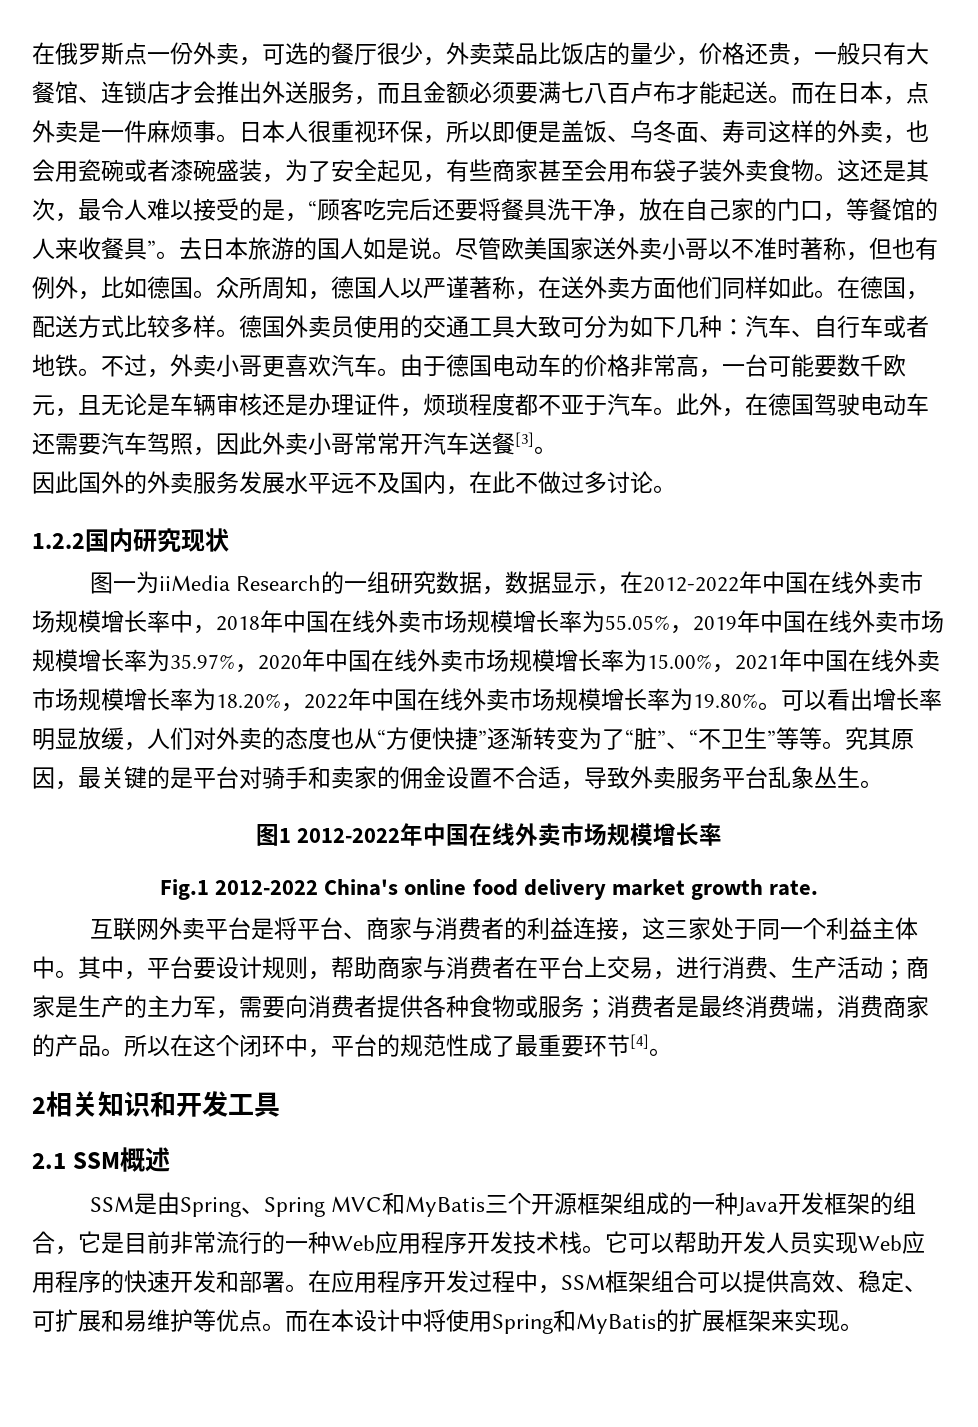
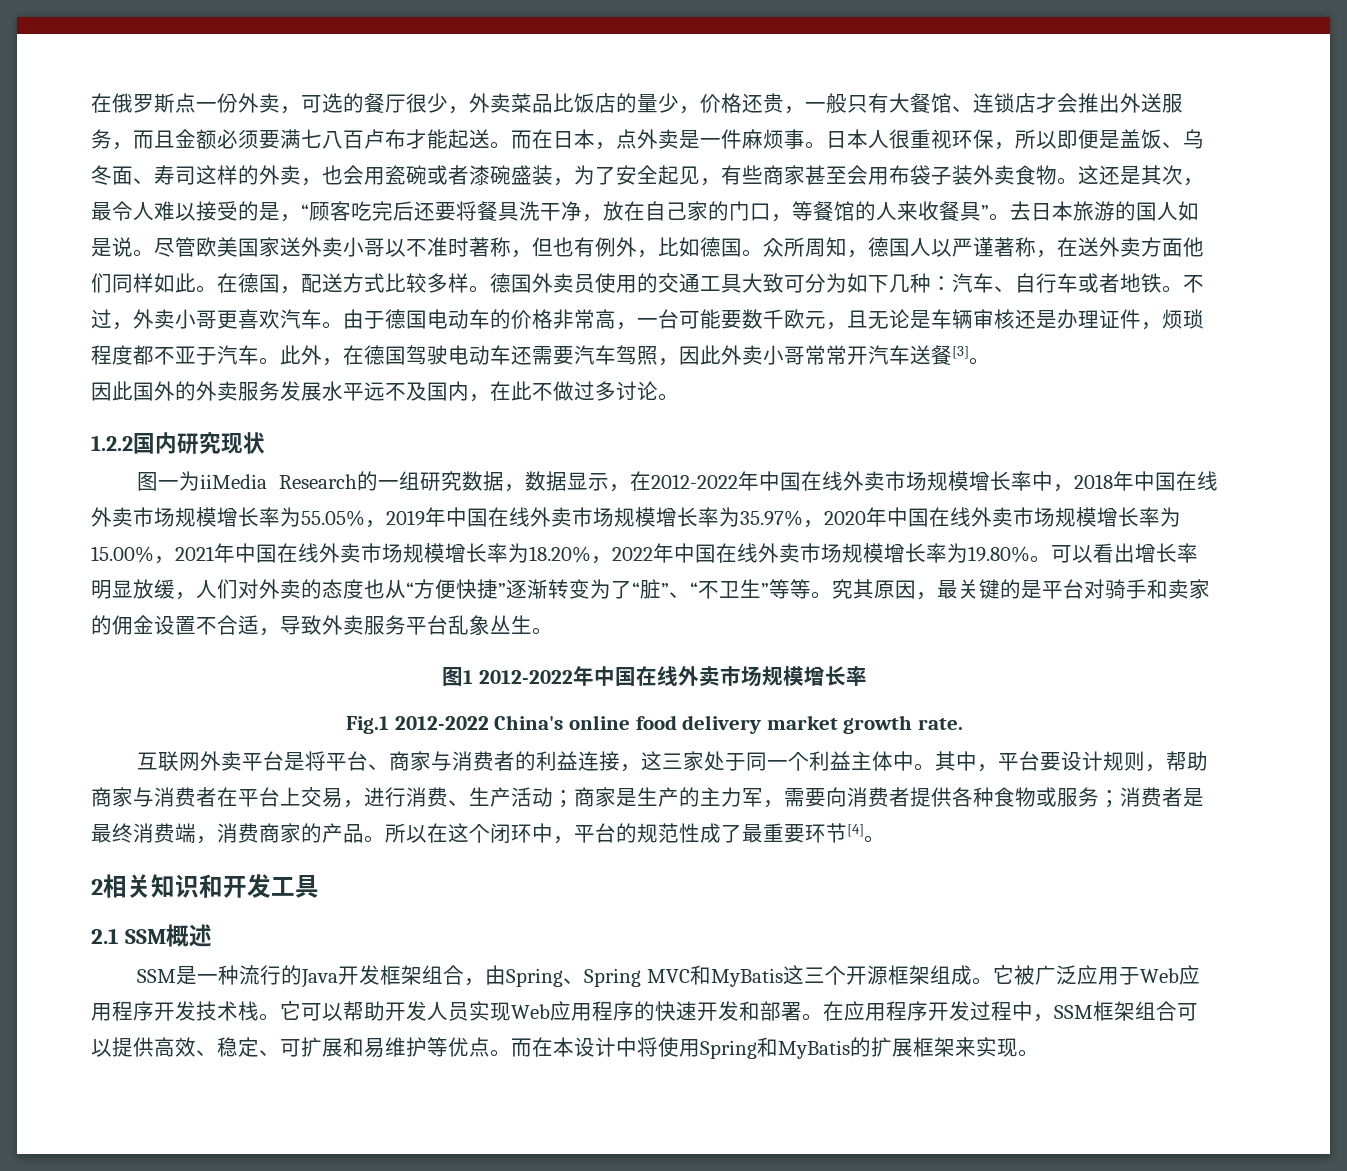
- SSM是由Spring、Spring MVC和MyBatis三个开源框架组成的一种Java开发框架的组合，它是目前非常流行的一种Web应用程序开发技术栈。
+ SSM是一种流行的Java开发框架组合，由Spring、Spring MVC和MyBatis这三个开源框架组成。它被广泛应用于Web应用程序开发技术栈。

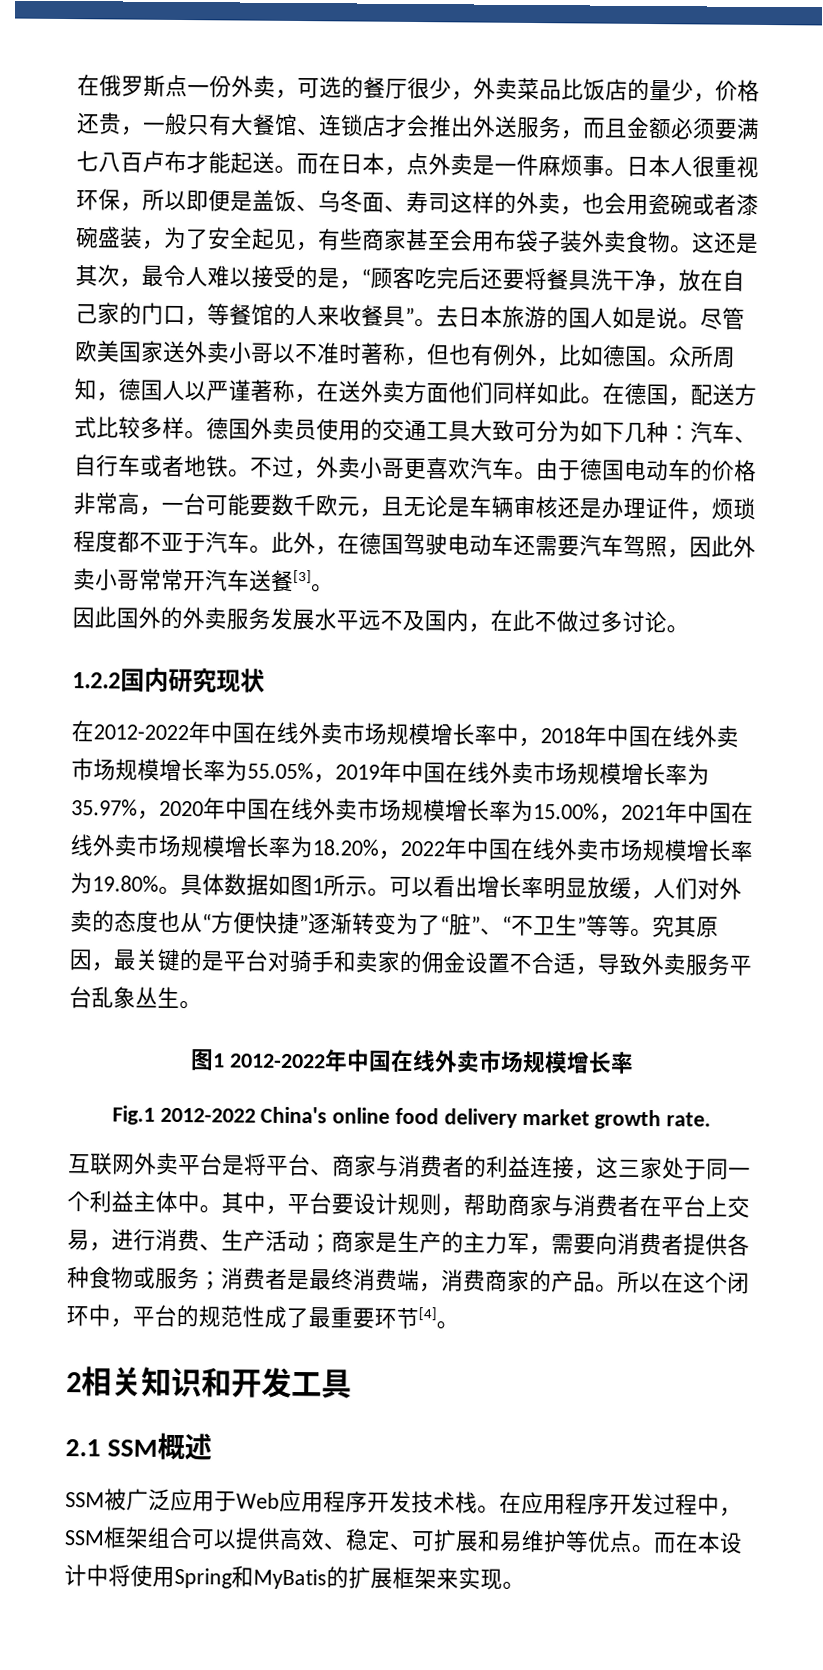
- 图一为iiMedia Research的一组研究数据，数据显示，在2012-2022年中国在线外卖市场规模增长率中，2018年中国在线外卖市场规模增长率为55.05%，2019年中国在线外卖市场规模增长率为35.97%，2020年中国在线外卖市场规模增长率为15.00%，2021年中国在线外卖市场规模增长率为18.20%，2022年中国在线外卖市场规模增长率为19.80%。
+ 在2012-2022年中国在线外卖市场规模增长率中，2018年中国在线外卖市场规模增长率为55.05%，2019年中国在线外卖市场规模增长率为35.97%，2020年中国在线外卖市场规模增长率为15.00%，2021年中国在线外卖市场规模增长率为18.20%，2022年中国在线外卖市场规模增长率为19.80%。
+ 具体数据如图1所示。
- SSM是一种流行的Java开发框架组合，由Spring、Spring MVC和MyBatis这三个开源框架组成。它被广泛应用于Web应用程序开发技术栈。
+ SSM被广泛应用于Web应用程序开发技术栈。
- 它可以帮助开发人员实现Web应用程序的快速开发和部署。

